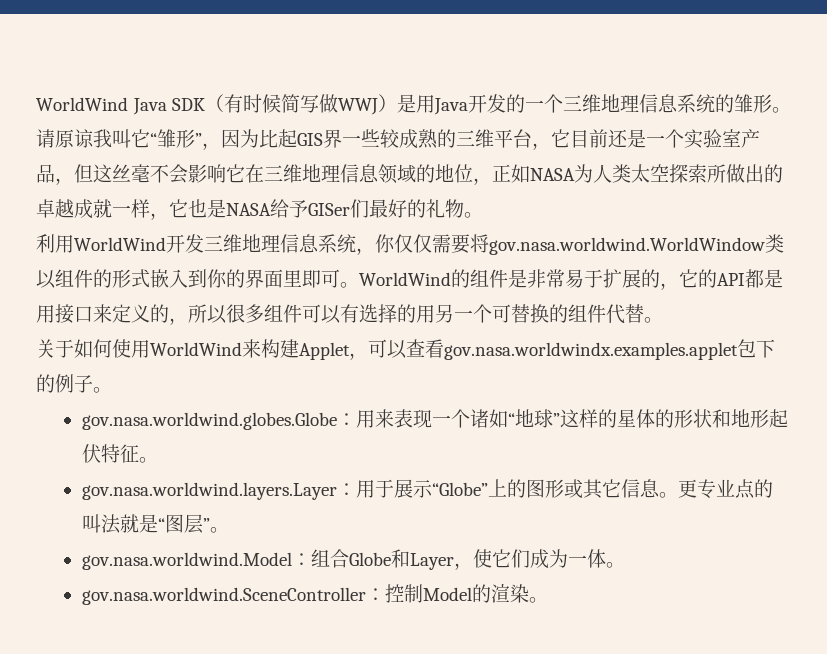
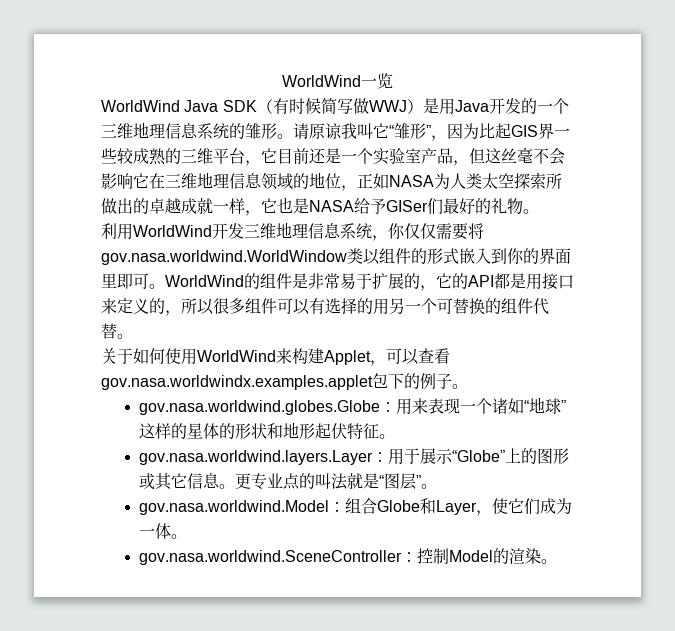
+ WorldWind一览

